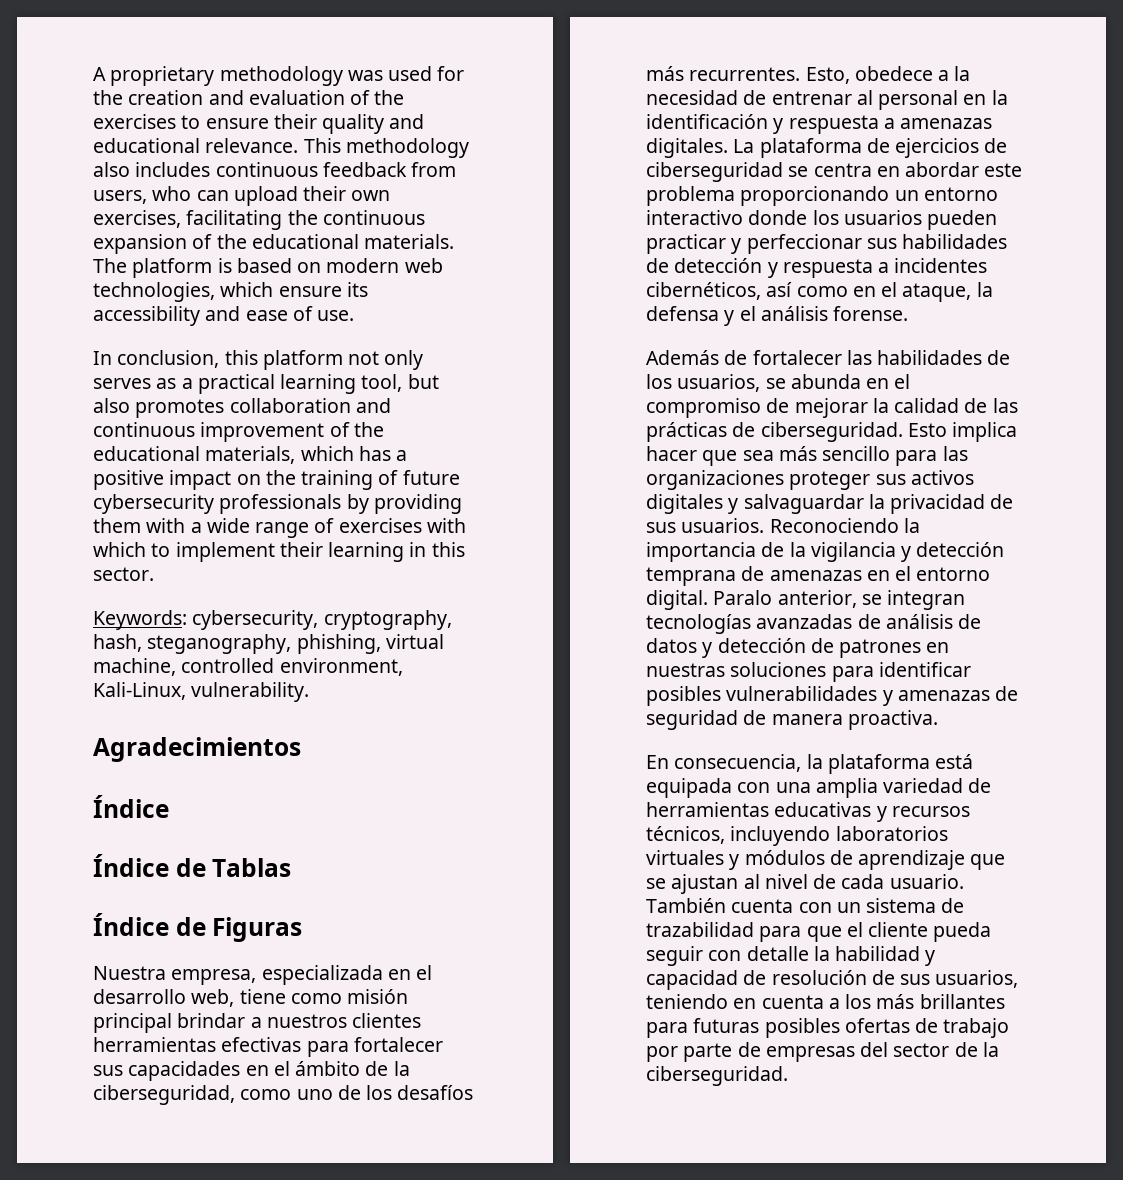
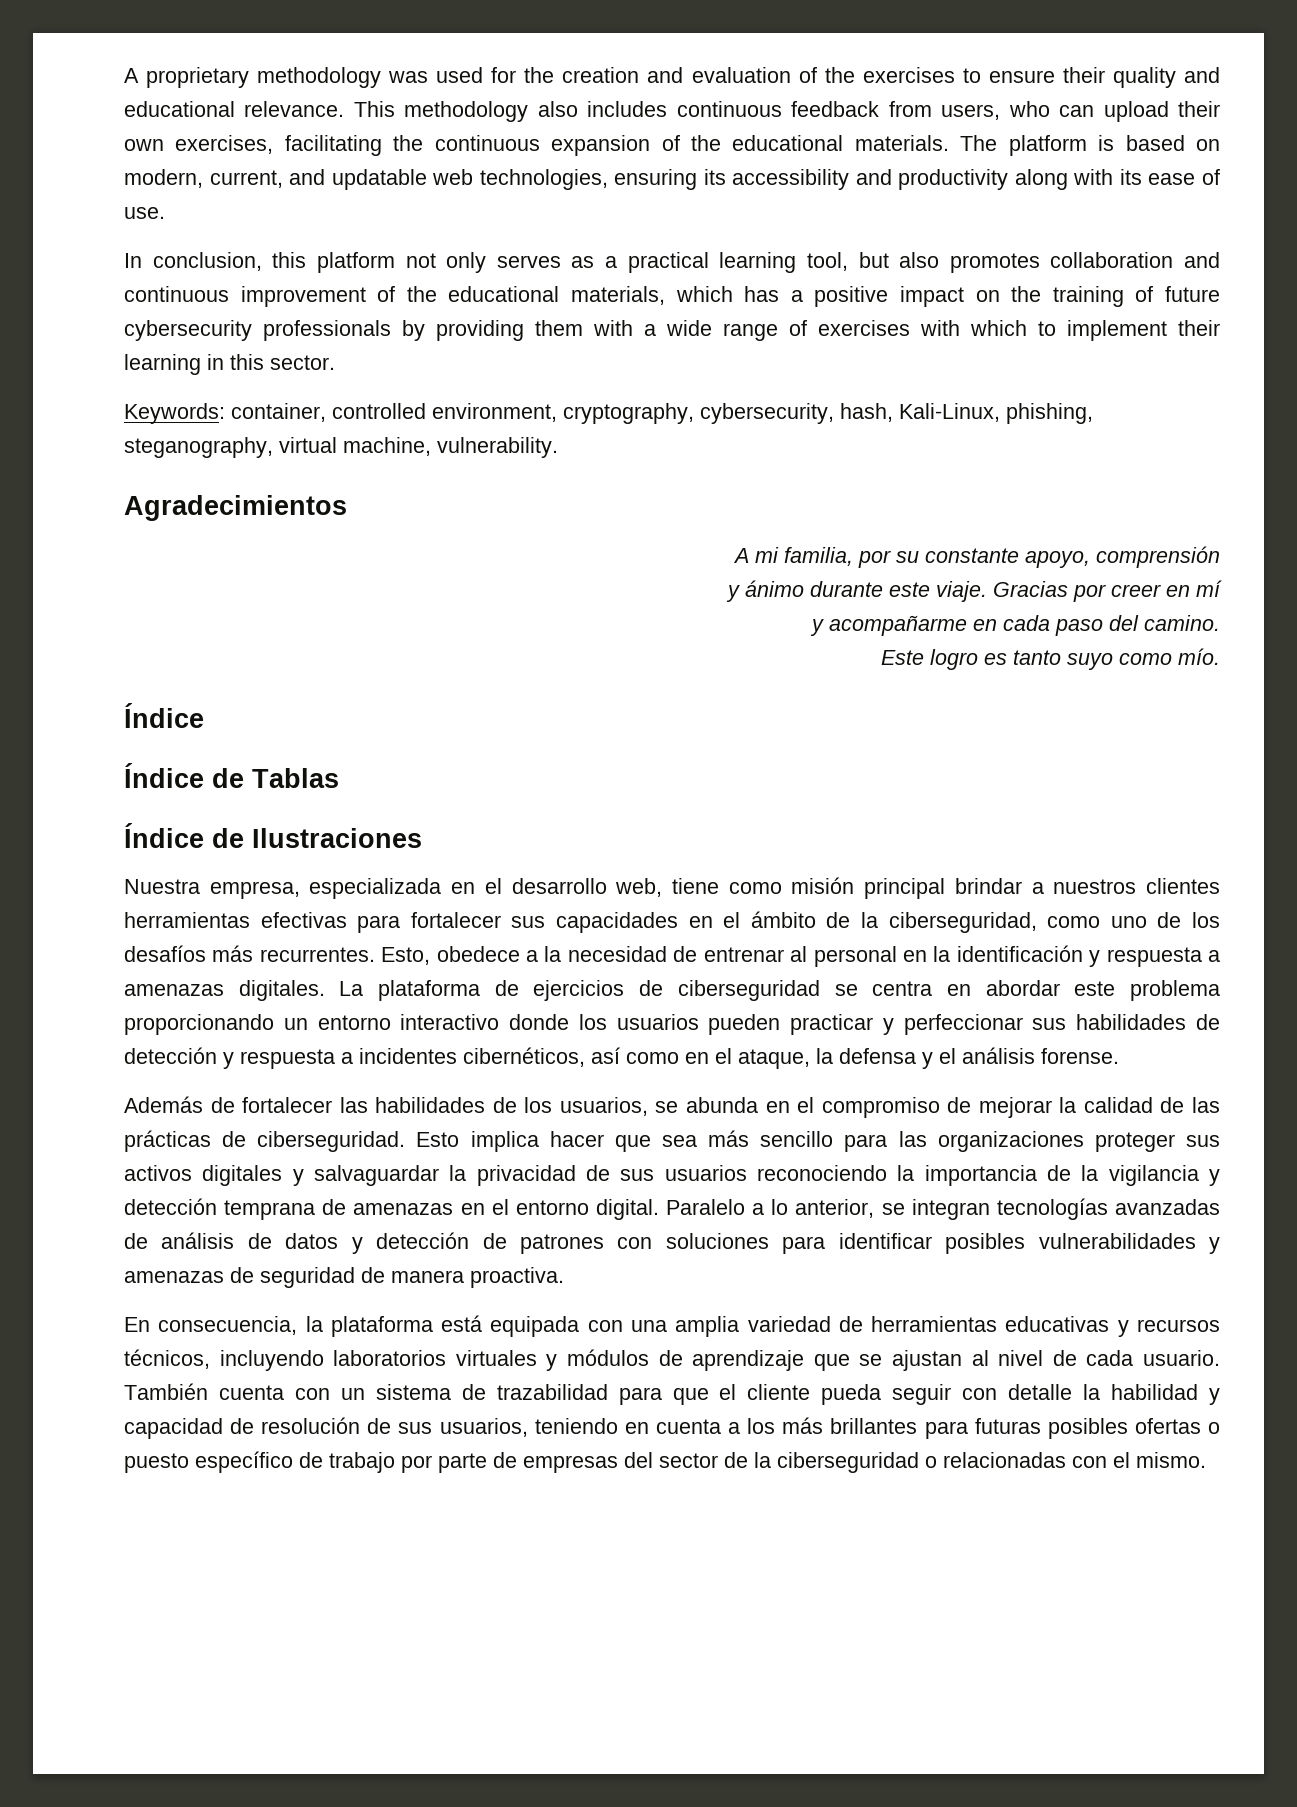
- The platform is based on modern web technologies, which ensure its accessibility and ease of use.
+ The platform is based on modern, current, and updatable web technologies, ensuring its accessibility and productivity along with its ease of use.
- Keywords: cybersecurity, cryptography, hash, steganography, phishing, virtual machine, controlled environment, Kali-Linux, vulnerability.
+ Keywords: container, controlled environment, cryptography, cybersecurity, hash, Kali-Linux, phishing, steganography, virtual machine, vulnerability.
  Agradecimientos
+ A mi familia, por su constante apoyo, comprensión
+ y ánimo durante este viaje. Gracias por creer en mí
+ y acompañarme en cada paso del camino.
+ Este logro es tanto suyo como mío.
- Índice de Figuras
+ Índice de Ilustraciones
- Esto implica hacer que sea más sencillo para las organizaciones proteger sus activos digitales y salvaguardar la privacidad de sus usuarios. Reconociendo la importancia de la vigilancia y detección temprana de amenazas en el entorno digital.
+ Esto implica hacer que sea más sencillo para las organizaciones proteger sus activos digitales y salvaguardar la privacidad de sus usuarios reconociendo la importancia de la vigilancia y detección temprana de amenazas en el entorno digital.
- Paralo anterior, se integran tecnologías avanzadas de análisis de datos y detección de patrones en nuestras soluciones para identificar posibles vulnerabilidades y amenazas de seguridad de manera proactiva.
+ Paralelo a lo anterior, se integran tecnologías avanzadas de análisis de datos y detección de patrones con soluciones para identificar posibles vulnerabilidades y amenazas de seguridad de manera proactiva.
- También cuenta con un sistema de trazabilidad para que el cliente pueda seguir con detalle la habilidad y capacidad de resolución de sus usuarios, teniendo en cuenta a los más brillantes para futuras posibles ofertas de trabajo por parte de empresas del sector de la ciberseguridad.
+ También cuenta con un sistema de trazabilidad para que el cliente pueda seguir con detalle la habilidad y capacidad de resolución de sus usuarios, teniendo en cuenta a los más brillantes para futuras posibles ofertas o puesto específico de trabajo por parte de empresas del sector de la ciberseguridad o relacionadas con el mismo.

